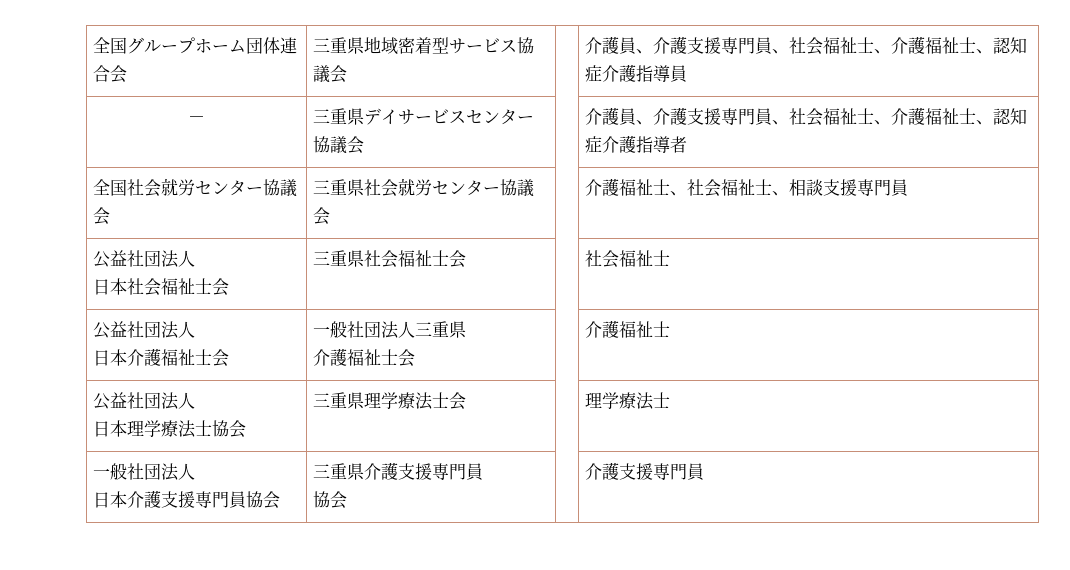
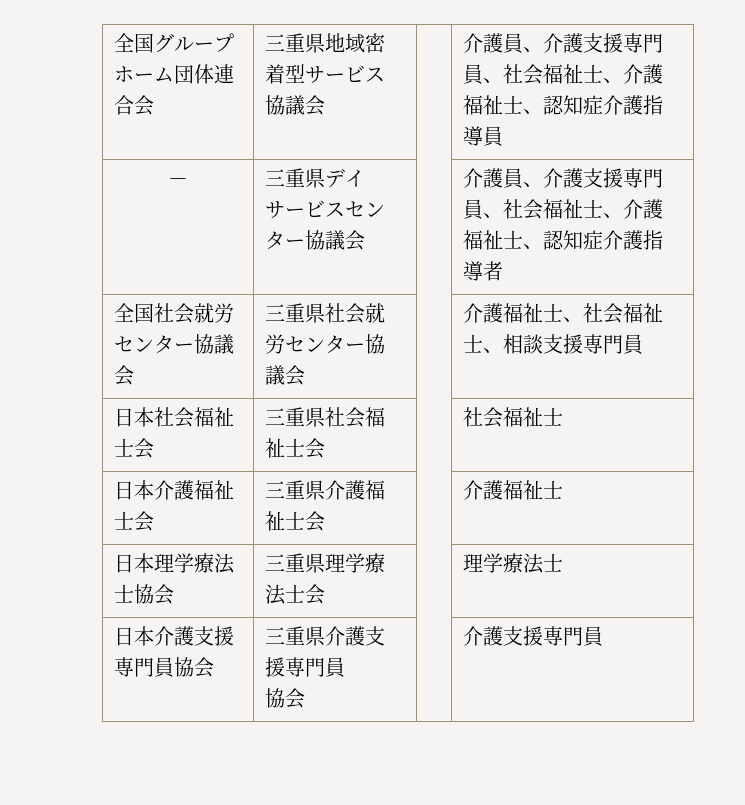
  全国社会就労センター協議会 | 三重県社会就労センター協議会 | | 介護福祉士、社会福祉士、相談支援専門員
- 公益社団法人
  日本社会福祉士会 | 三重県社会福祉士会 | | 社会福祉士
- 公益社団法人
- 日本介護福祉士会 | 一般社団法人三重県
- 介護福祉士会 | | 介護福祉士
- 公益社団法人
+ 日本介護福祉士会 | 三重県介護福祉士会 | | 介護福祉士
  日本理学療法士協会 | 三重県理学療法士会 | | 理学療法士
- 一般社団法人

